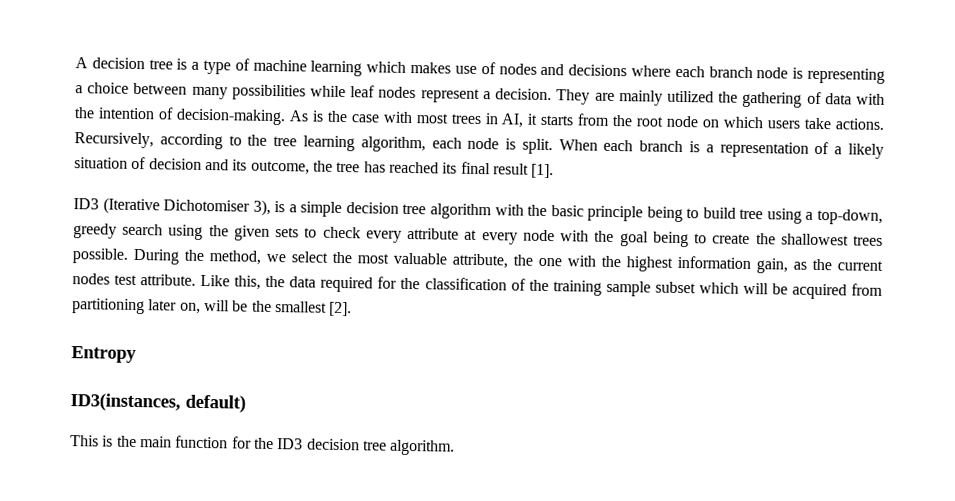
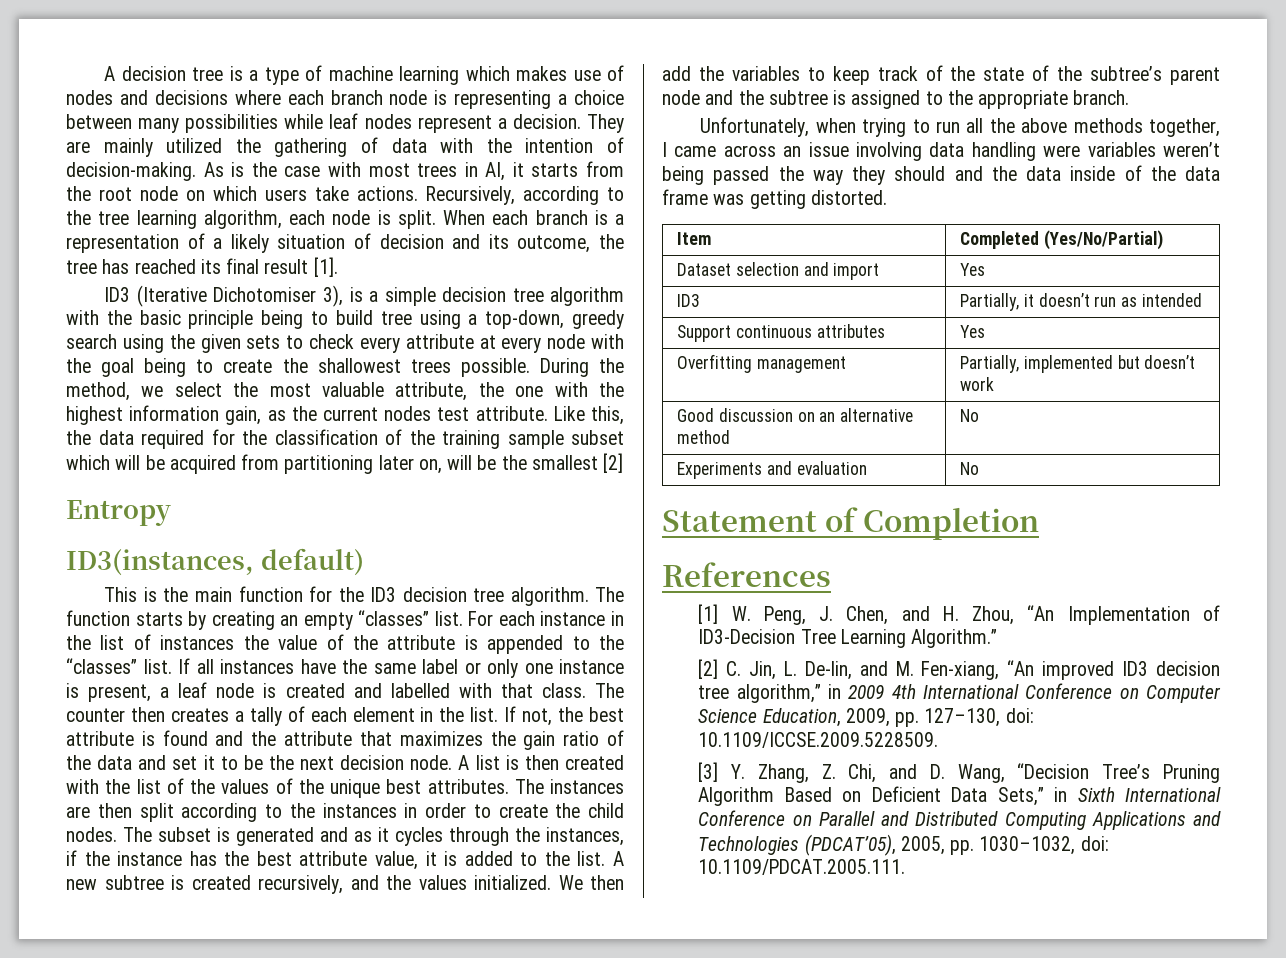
- Like this, the data required for the classification of the training sample subset which will be acquired from partitioning later on, will be the smallest [2].
+ Like this, the data required for the classification of the training sample subset which will be acquired from partitioning later on, will be the smallest [2]
+ The function starts by creating an empty “classes” list. For each instance in the list of instances the value of the attribute is appended to the “classes” list. If all instances have the same label or only one instance is present, a leaf node is created and labelled with that class. The counter then creates a tally of each element in the list. If not, the best attribute is found and the attribute that maximizes the gain ratio of the data and set it to be the next decision node. A list is then created with the list of the values of the unique best attributes. The instances are then split according to the instances in order to create the child nodes. The subset is generated and as it cycles through the instances, if the instance has the best attribute value, it is added to the list. A new subtree is created recursively, and the values initialized. We then add the variables to keep track of the state of the subtree’s parent node and the subtree is assigned to the appropriate branch.
+ Unfortunately, when trying to run all the above methods together, I came across an issue involving data handling were variables weren’t being passed the way they should and the data inside of the data frame was getting distorted.
+ Item | Completed (Yes/No/Partial)
+ Dataset selection and import | Yes
+ ID3 | Partially, it doesn’t run as intended
+ Support continuous attributes | Yes
+ Overfitting management | Partially, implemented but doesn’t work
+ Good discussion on an alternative method | No
+ Experiments and evaluation | No
+ Statement of Completion
+ References
+ [1] W. Peng, J. Chen, and H. Zhou, “An Implementation of ID3-Decision Tree Learning Algorithm.”
+ [2] C. Jin, L. De-lin, and M. Fen-xiang, “An improved ID3 decision tree algorithm,” in 2009 4th International Conference on Computer Science Education, 2009, pp. 127–130, doi: 10.1109/ICCSE.2009.5228509.
+ [3] Y. Zhang, Z. Chi, and D. Wang, “Decision Tree’s Pruning Algorithm Based on Deficient Data Sets,” in Sixth International Conference on Parallel and Distributed Computing Applications and Technologies (PDCAT’05), 2005, pp. 1030–1032, doi: 10.1109/PDCAT.2005.111.

